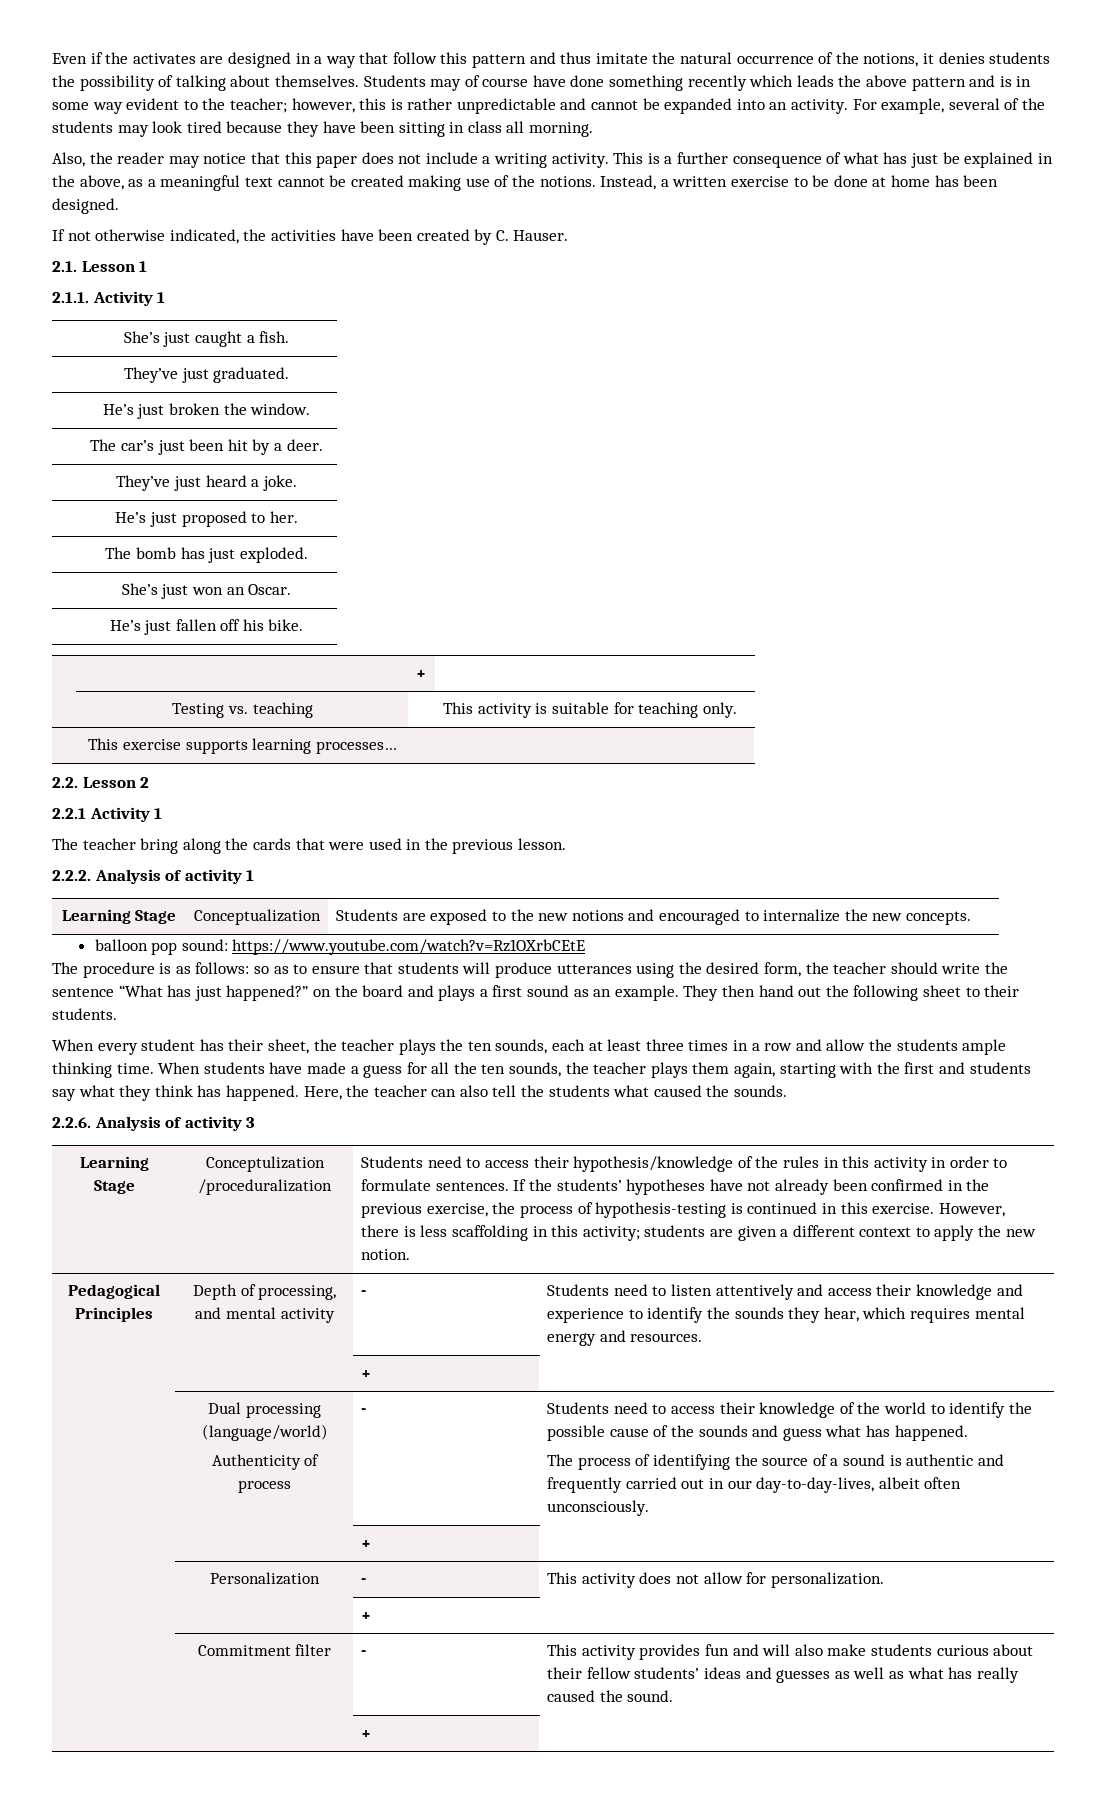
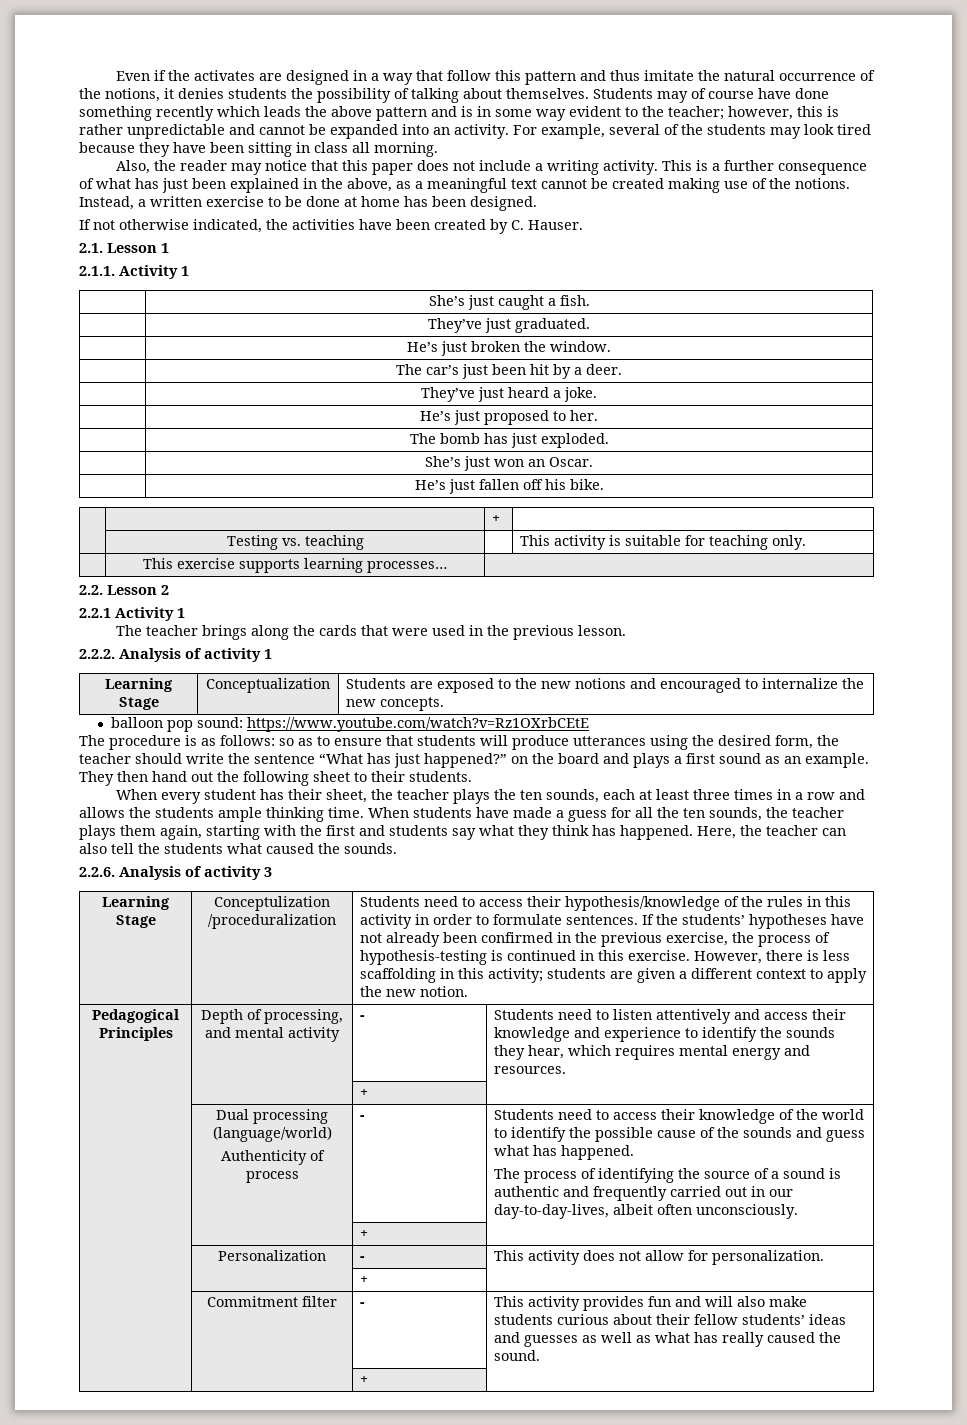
- This is a further consequence of what has just be explained in the above, as a meaningful text cannot be created making use of the notions.
+ This is a further consequence of what has just been explained in the above, as a meaningful text cannot be created making use of the notions.
- The teacher bring along the cards that were used in the previous lesson.
+ The teacher brings along the cards that were used in the previous lesson.
- When every student has their sheet, the teacher plays the ten sounds, each at least three times in a row and allow the students ample thinking time.
+ When every student has their sheet, the teacher plays the ten sounds, each at least three times in a row and allows the students ample thinking time.

